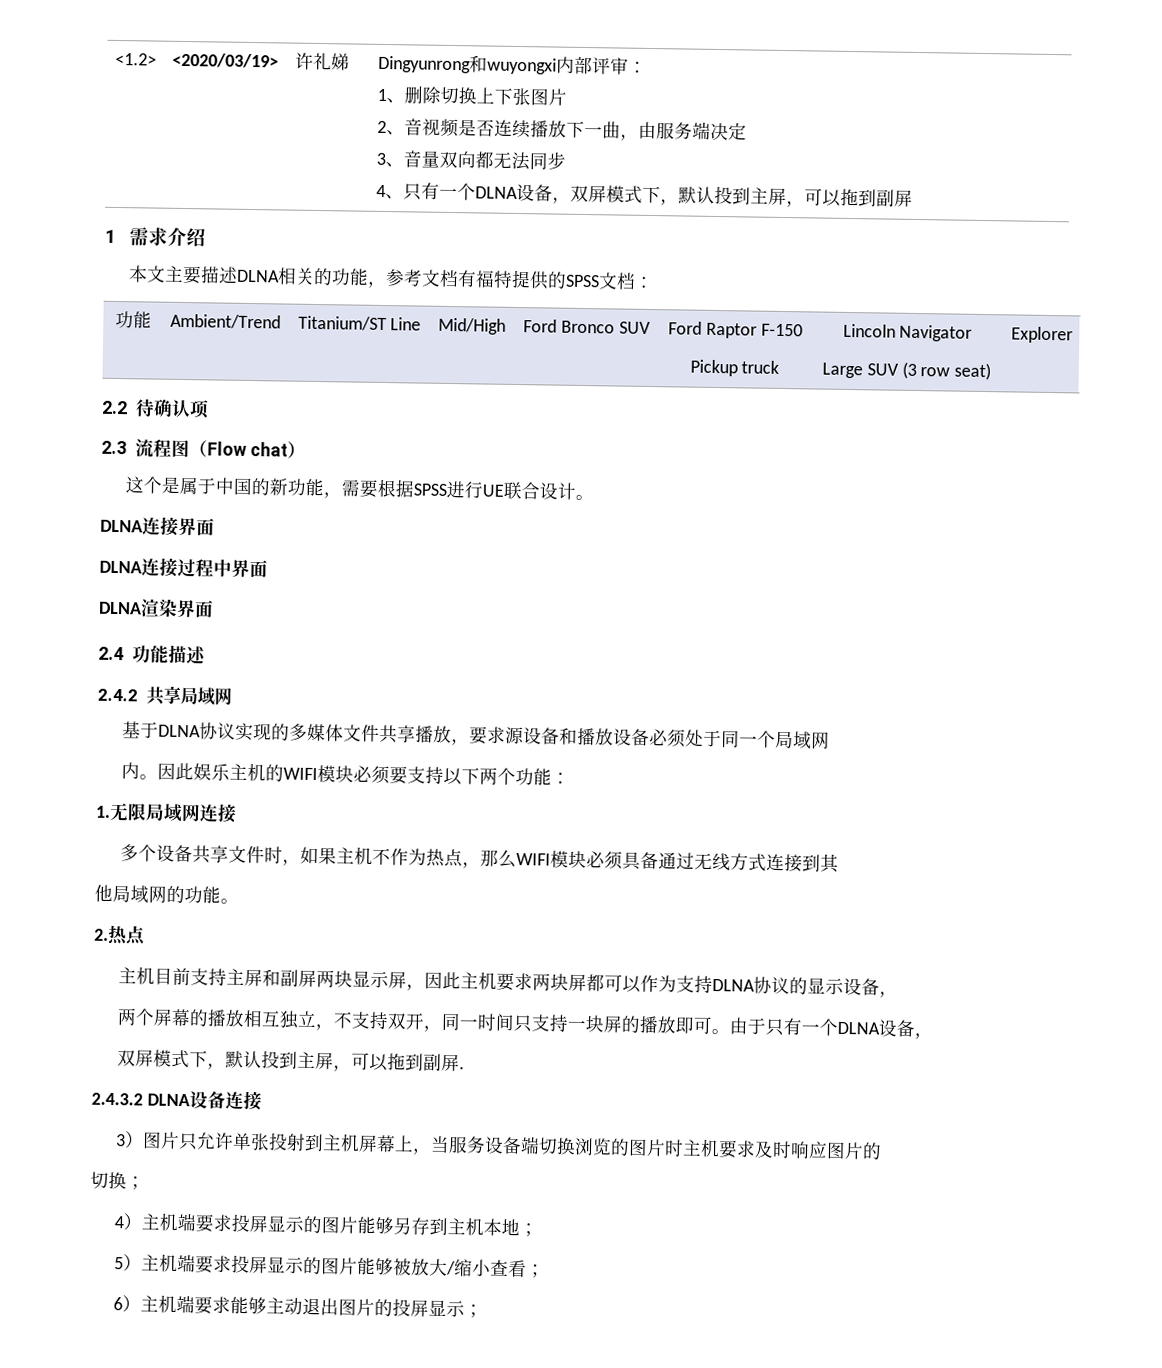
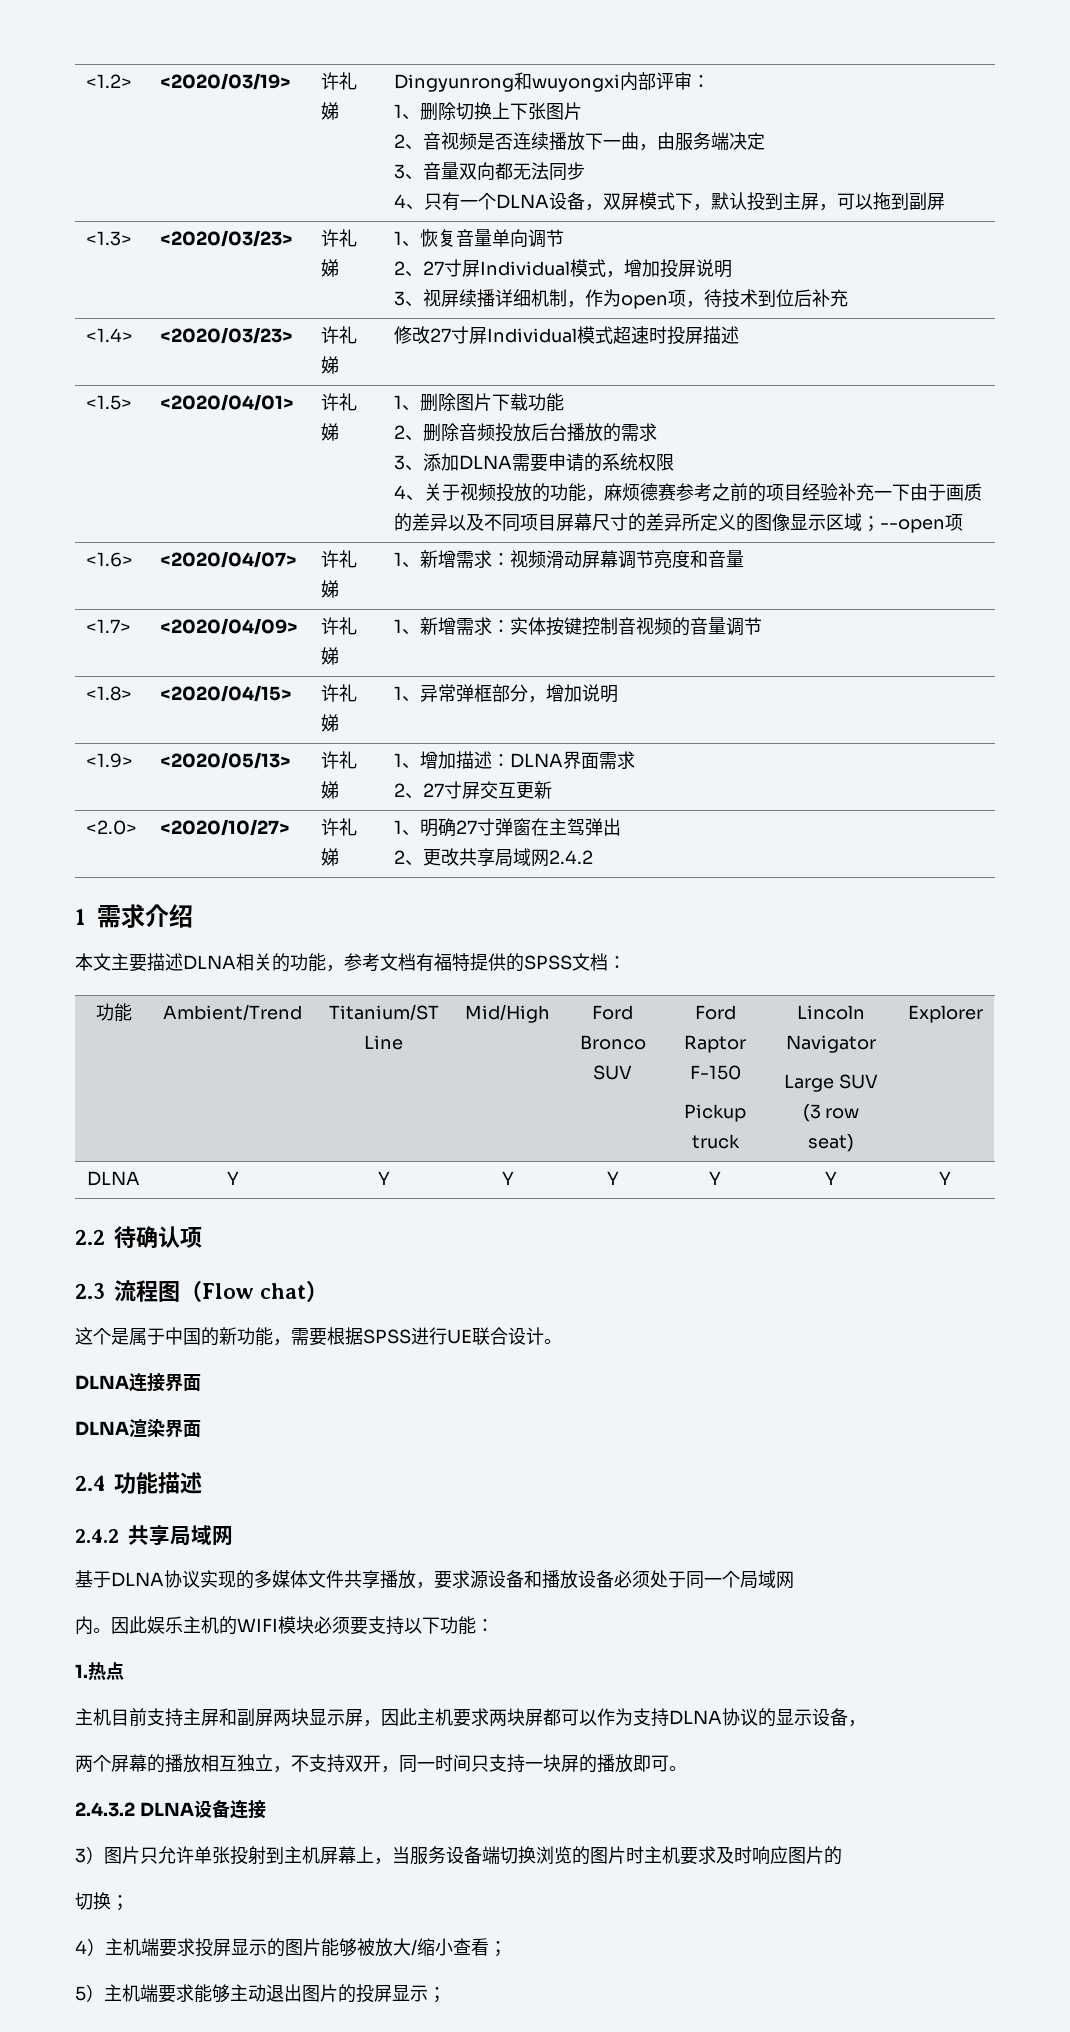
+ <1.3> | <2020/03/23> | 许礼娣 | 1、恢复音量单向调节
+ 2、27寸屏Individual模式，增加投屏说明
+ 3、视屏续播详细机制，作为open项，待技术到位后补充
+ <1.4> | <2020/03/23> | 许礼娣 | 修改27寸屏Individual模式超速时投屏描述
+ <1.5> | <2020/04/01> | 许礼娣 | 1、删除图片下载功能
+ 2、删除音频投放后台播放的需求
+ 3、添加DLNA需要申请的系统权限
+ 4、关于视频投放的功能，麻烦德赛参考之前的项目经验补充一下由于画质的差异以及不同项目屏幕尺寸的差异所定义的图像显示区域；--open项
+ <1.6> | <2020/04/07> | 许礼娣 | 1、新增需求：视频滑动屏幕调节亮度和音量
+ <1.7> | <2020/04/09> | 许礼娣 | 1、新增需求：实体按键控制音视频的音量调节
+ <1.8> | <2020/04/15> | 许礼娣 | 1、异常弹框部分，增加说明
+ <1.9> | <2020/05/13> | 许礼娣 | 1、增加描述：DLNA界面需求
+ 2、27寸屏交互更新
+ <2.0> | <2020/10/27> | 许礼娣 | 1、明确27寸弹窗在主驾弹出
+ 2、更改共享局域网2.4.2
+ DLNA | Y | Y | Y | Y | Y | Y | Y
- DLNA连接过程中界面
- 因此娱乐主机的WIFI模块必须要支持以下两个功能：
+ 因此娱乐主机的WIFI模块必须要支持以下功能：
- 1.无限局域网连接
- 多个设备共享文件时，如果主机不作为热点，那么WIFI模块必须具备通过无线方式连接到其
- 他局域网的功能。
- 2.热点
+ 1.热点
- 由于只有一个DLNA设备，
- 双屏模式下，默认投到主屏，可以拖到副屏.
- 4）主机端要求投屏显示的图片能够另存到主机本地；
- 5）主机端要求投屏显示的图片能够被放大/缩小查看；
+ 4）主机端要求投屏显示的图片能够被放大/缩小查看；
- 6）主机端要求能够主动退出图片的投屏显示；
+ 5）主机端要求能够主动退出图片的投屏显示；

